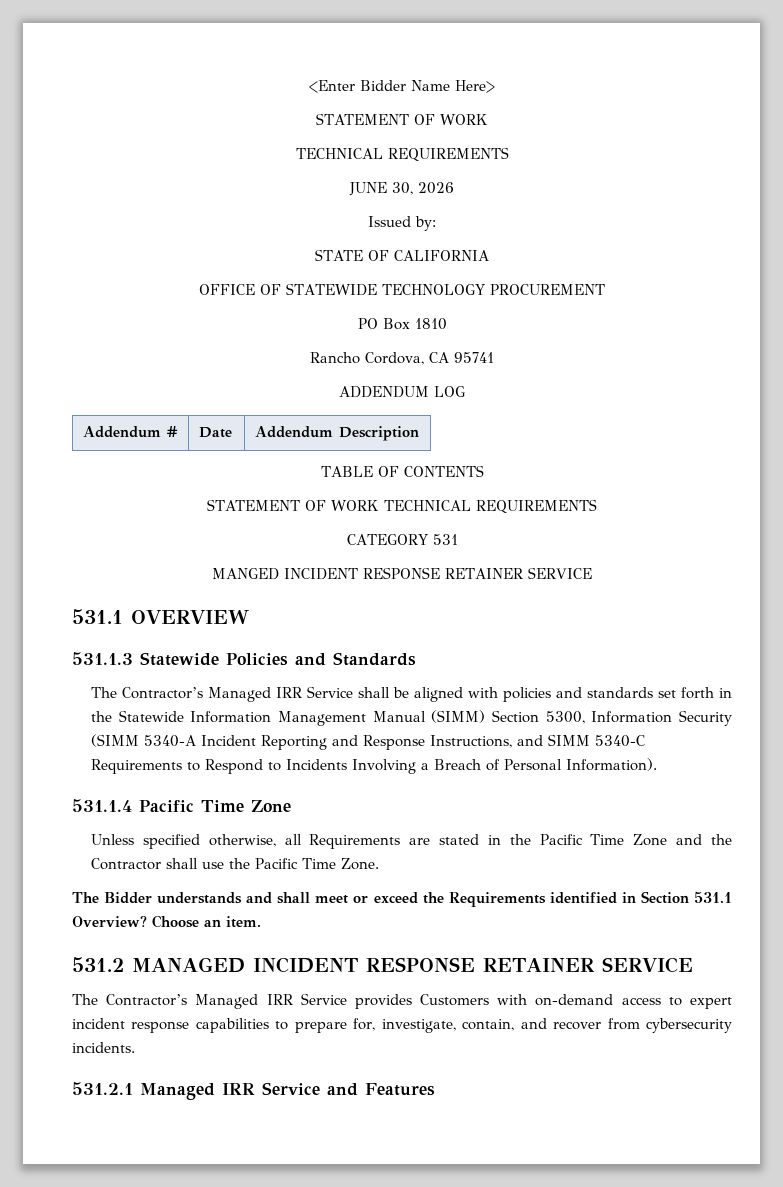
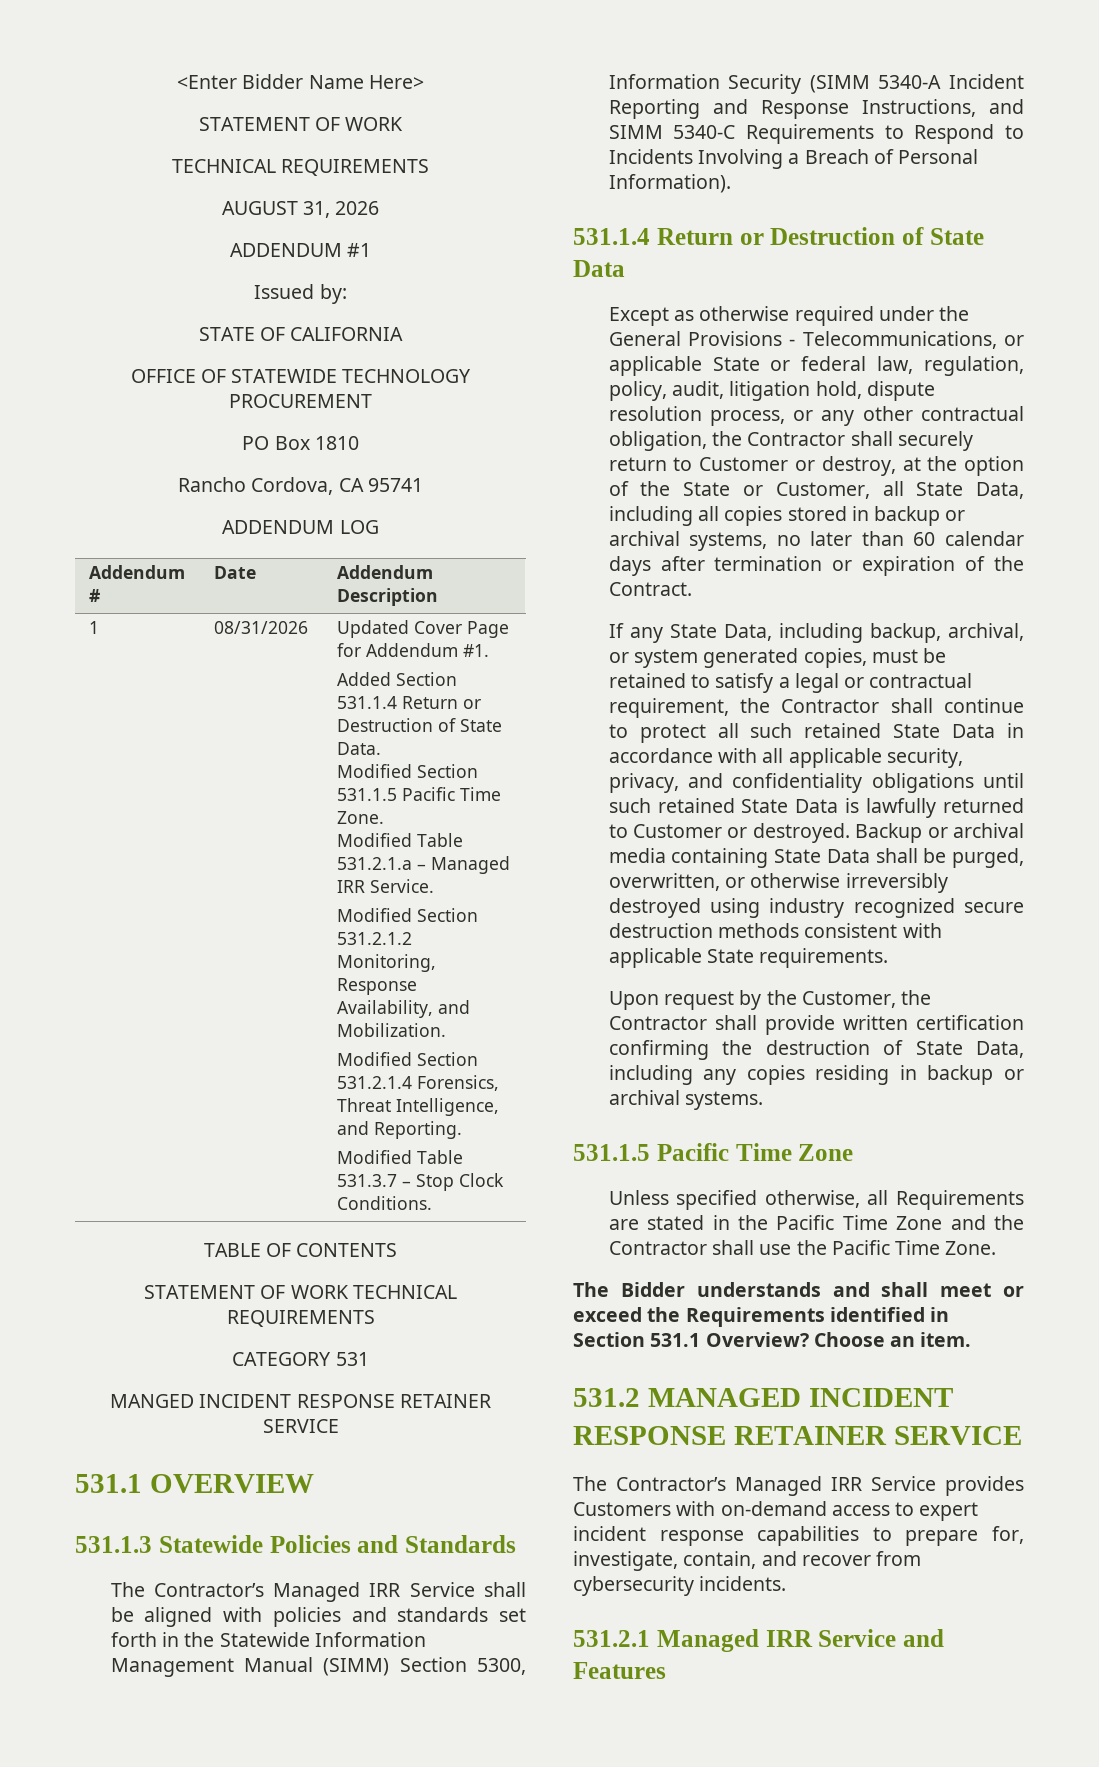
- JUNE 30, 2026
+ AUGUST 31, 2026
+ ADDENDUM #1
+ 1 | 08/31/2026 | Updated Cover Page for Addendum #1.
+ Added Section 531.1.4 Return or Destruction of State Data.
+ Modified Section 531.1.5 Pacific Time Zone.
+ Modified Table 531.2.1.a – Managed IRR Service.
+ Modified Section 531.2.1.2 Monitoring, Response Availability, and Mobilization.
+ Modified Section 531.2.1.4 Forensics, Threat Intelligence, and Reporting.
+ Modified Table 531.3.7 – Stop Clock Conditions.
- 531.1.4 Pacific Time Zone
+ 531.1.4 Return or Destruction of State Data
+ Except as otherwise required under the General Provisions - Telecommunications, or applicable State or federal law, regulation, policy, audit, litigation hold, dispute resolution process, or any other contractual obligation, the Contractor shall securely return to Customer or destroy, at the option of the State or Customer, all State Data, including all copies stored in backup or archival systems, no later than 60 calendar days after termination or expiration of the Contract.
+ If any State Data, including backup, archival, or system generated copies, must be retained to satisfy a legal or contractual requirement, the Contractor shall continue to protect all such retained State Data in accordance with all applicable security, privacy, and confidentiality obligations until such retained State Data is lawfully returned to Customer or destroyed. Backup or archival media containing State Data shall be purged, overwritten, or otherwise irreversibly destroyed using industry recognized secure destruction methods consistent with applicable State requirements.
+ Upon request by the Customer, the Contractor shall provide written certification confirming the destruction of State Data, including any copies residing in backup or archival systems.
+ 531.1.5 Pacific Time Zone

